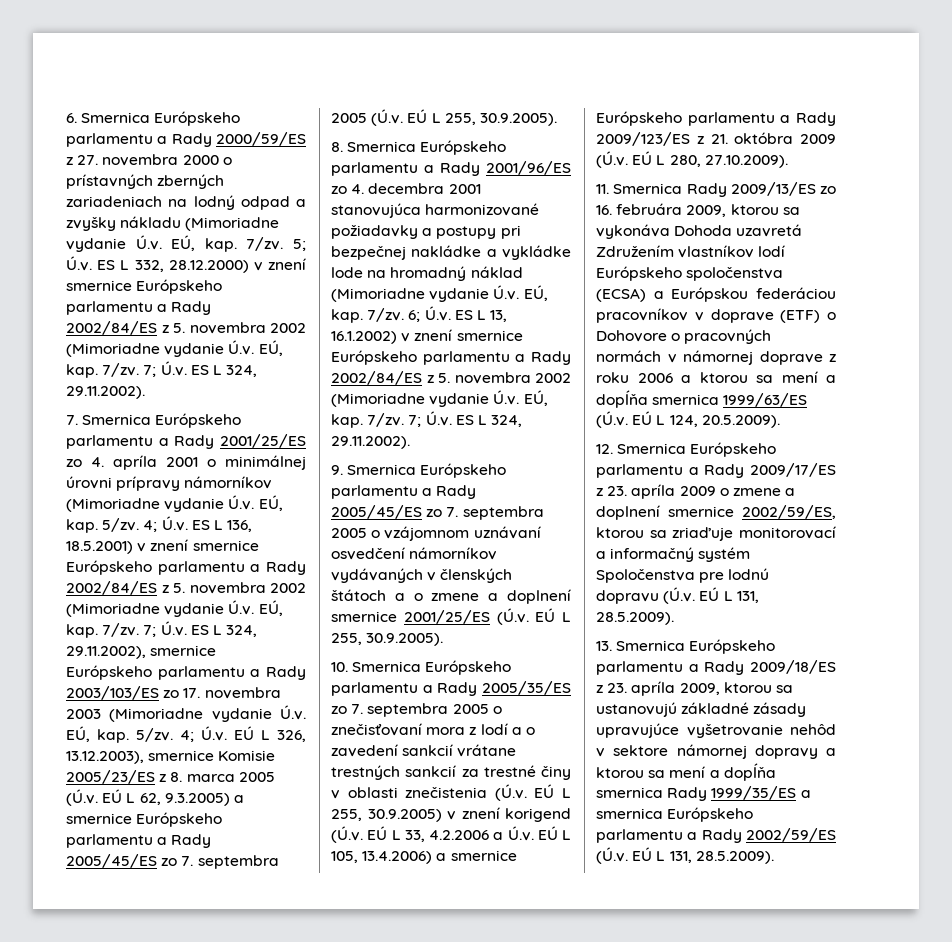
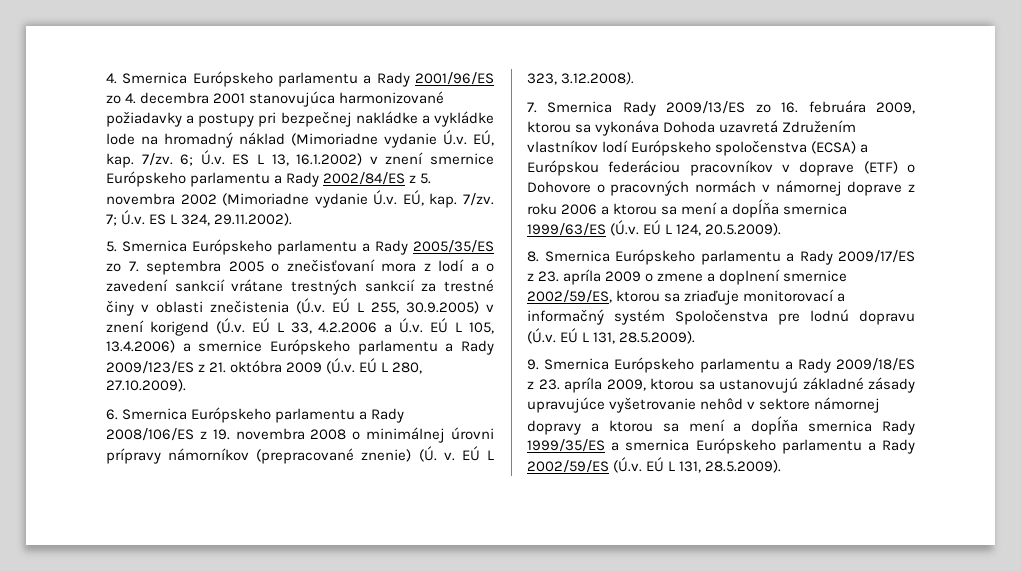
- 6. Smernica Európskeho parlamentu a Rady 2000/59/ES z 27. novembra 2000 o prístavných zberných zariadeniach na lodný odpad a zvyšky nákladu (Mimoriadne vydanie Ú.v. EÚ, kap. 7/zv. 5; Ú.v. ES L 332, 28.12.2000) v znení smernice Európskeho parlamentu a Rady 2002/84/ES z 5. novembra 2002 (Mimoriadne vydanie Ú.v. EÚ, kap. 7/zv. 7; Ú.v. ES L 324, 29.11.2002).
- 7. Smernica Európskeho parlamentu a Rady 2001/25/ES zo 4. apríla 2001 o minimálnej úrovni prípravy námorníkov (Mimoriadne vydanie Ú.v. EÚ, kap. 5/zv. 4; Ú.v. ES L 136, 18.5.2001) v znení smernice Európskeho parlamentu a Rady 2002/84/ES z 5. novembra 2002 (Mimoriadne vydanie Ú.v. EÚ, kap. 7/zv. 7; Ú.v. ES L 324, 29.11.2002), smernice Európskeho parlamentu a Rady 2003/103/ES zo 17. novembra 2003 (Mimoriadne vydanie Ú.v. EÚ, kap. 5/zv. 4; Ú.v. EÚ L 326, 13.12.2003), smernice Komisie 2005/23/ES z 8. marca 2005 (Ú.v. EÚ L 62, 9.3.2005) a smernice Európskeho parlamentu a Rady 2005/45/ES zo 7. septembra 2005 (Ú.v. EÚ L 255, 30.9.2005).
- 8. Smernica Európskeho parlamentu a Rady 2001/96/ES zo 4. decembra 2001 stanovujúca harmonizované požiadavky a postupy pri bezpečnej nakládke a vykládke lode na hromadný náklad (Mimoriadne vydanie Ú.v. EÚ, kap. 7/zv.
+ 4. Smernica Európskeho parlamentu a Rady 2001/96/ES zo 4. decembra 2001 stanovujúca harmonizované požiadavky a postupy pri bezpečnej nakládke a vykládke lode na hromadný náklad (Mimoriadne vydanie Ú.v. EÚ, kap. 7/zv.
- 9. Smernica Európskeho parlamentu a Rady 2005/45/ES zo 7. septembra 2005 o vzájomnom uznávaní osvedčení námorníkov vydávaných v členských štátoch a o zmene a doplnení smernice 2001/25/ES (Ú.v. EÚ L 255, 30.9.2005).
- 10. Smernica Európskeho parlamentu a Rady 2005/35/ES zo 7. septembra 2005 o znečisťovaní mora z lodí a o zavedení sankcií vrátane trestných sankcií za trestné činy v oblasti znečistenia (Ú.v. EÚ L 255, 30.9.2005) v znení korigend (Ú.v. EÚ L 33, 4.2.2006 a Ú.v. EÚ L 105, 13.4.2006) a smernice Európskeho parlamentu a Rady 2009/123/ES z 21. októbra 2009 (Ú.v. EÚ L 280, 27.10.2009).
+ 5. Smernica Európskeho parlamentu a Rady 2005/35/ES zo 7. septembra 2005 o znečisťovaní mora z lodí a o zavedení sankcií vrátane trestných sankcií za trestné činy v oblasti znečistenia (Ú.v. EÚ L 255, 30.9.2005) v znení korigend (Ú.v. EÚ L 33, 4.2.2006 a Ú.v. EÚ L 105, 13.4.2006) a smernice Európskeho parlamentu a Rady 2009/123/ES z 21. októbra 2009 (Ú.v. EÚ L 280, 27.10.2009).
- 11. Smernica Rady 2009/13/ES zo 16. februára 2009, ktorou sa vykonáva Dohoda uzavretá Združením vlastníkov lodí Európskeho spoločenstva (ECSA) a Európskou federáciou pracovníkov v doprave (ETF) o Dohovore o pracovných normách v námornej doprave z roku 2006 a ktorou sa mení a dopĺňa smernica 1999/63/ES (Ú.v. EÚ L 124, 20.5.2009).
+ 6. Smernica Európskeho parlamentu a Rady 2008/106/ES z 19. novembra 2008 o minimálnej úrovni prípravy námorníkov (prepracované znenie) (Ú. v. EÚ L 323, 3.12.2008).
+ 7. Smernica Rady 2009/13/ES zo 16. februára 2009, ktorou sa vykonáva Dohoda uzavretá Združením vlastníkov lodí Európskeho spoločenstva (ECSA) a Európskou federáciou pracovníkov v doprave (ETF) o Dohovore o pracovných normách v námornej doprave z roku 2006 a ktorou sa mení a dopĺňa smernica 1999/63/ES (Ú.v. EÚ L 124, 20.5.2009).
- 12. Smernica Európskeho parlamentu a Rady 2009/17/ES z 23. apríla 2009 o zmene a doplnení smernice 2002/59/ES, ktorou sa zriaďuje monitorovací a informačný systém Spoločenstva pre lodnú dopravu (Ú.v. EÚ L 131, 28.5.2009).
+ 8. Smernica Európskeho parlamentu a Rady 2009/17/ES z 23. apríla 2009 o zmene a doplnení smernice 2002/59/ES, ktorou sa zriaďuje monitorovací a informačný systém Spoločenstva pre lodnú dopravu (Ú.v. EÚ L 131, 28.5.2009).
- 13. Smernica Európskeho parlamentu a Rady 2009/18/ES z 23. apríla 2009, ktorou sa ustanovujú základné zásady upravujúce vyšetrovanie nehôd v sektore námornej dopravy a ktorou sa mení a dopĺňa smernica Rady 1999/35/ES a smernica Európskeho parlamentu a Rady 2002/59/ES (Ú.v. EÚ L 131, 28.5.2009).
+ 9. Smernica Európskeho parlamentu a Rady 2009/18/ES z 23. apríla 2009, ktorou sa ustanovujú základné zásady upravujúce vyšetrovanie nehôd v sektore námornej dopravy a ktorou sa mení a dopĺňa smernica Rady 1999/35/ES a smernica Európskeho parlamentu a Rady 2002/59/ES (Ú.v. EÚ L 131, 28.5.2009).

